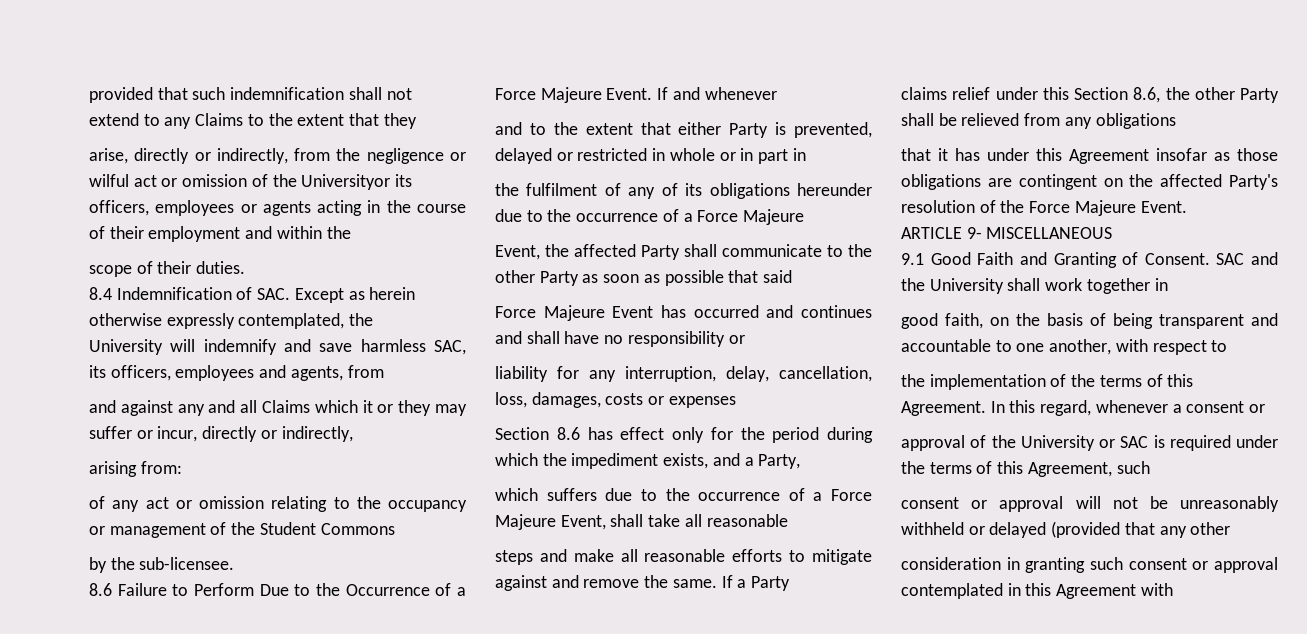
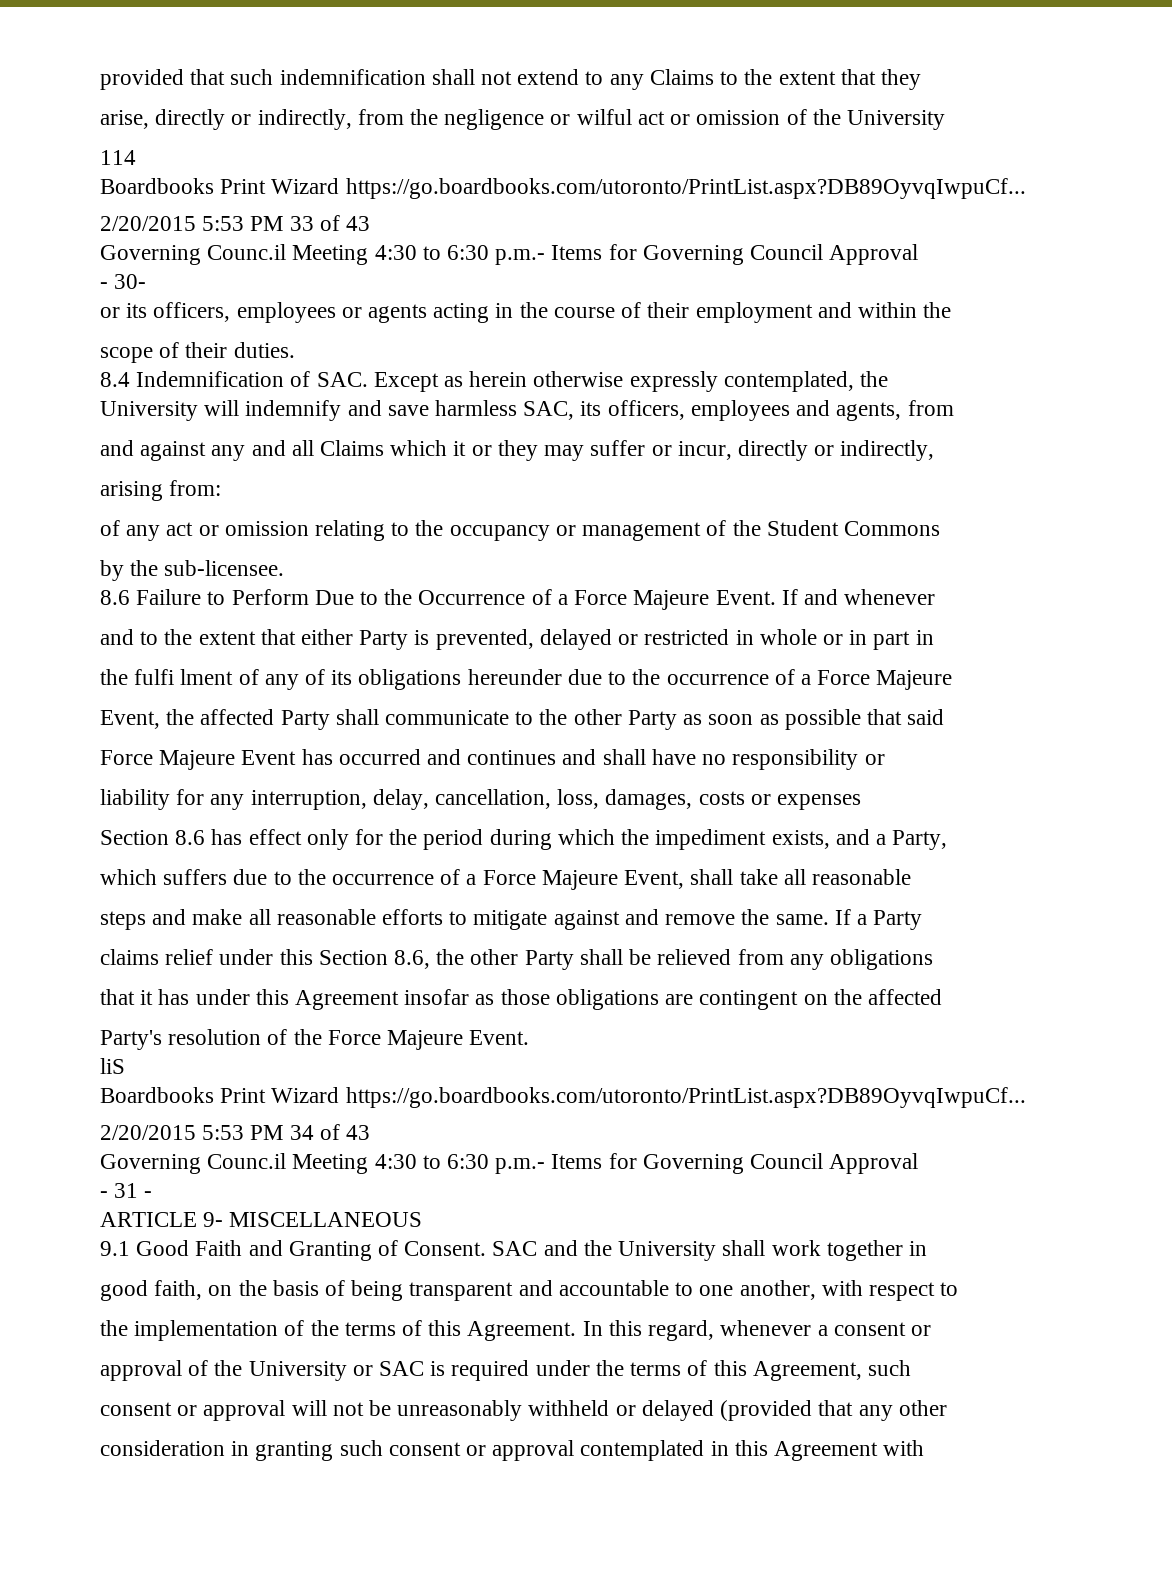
- arise, directly or indirectly, from the negligence or wilful act or omission of the Universityor its officers, employees or agents acting in the course of their employment and within the
+ arise, directly or indirectly, from the negligence or wilful act or omission of the University
+ 114
+ Boardbooks Print Wizard https://go.boardbooks.com/utoronto/PrintList.aspx?DB89OyvqIwpuCf...
+ 2/20/2015 5:53 PM 33 of 43
+ Governing Counc.il Meeting 4:30 to 6:30 p.m.- Items for Governing Council Approval
+ - 30-
+ or its officers, employees or agents acting in the course of their employment and within the
- the fulfilment of any of its obligations hereunder due to the occurrence of a Force Majeure
+ the fulfi lment of any of its obligations hereunder due to the occurrence of a Force Majeure
- that it has under this Agreement insofar as those obligations are contingent on the affected Party's resolution of the Force Majeure Event.
+ that it has under this Agreement insofar as those obligations are contingent on the affected
+ Party's resolution of the Force Majeure Event.
+ liS
+ Boardbooks Print Wizard https://go.boardbooks.com/utoronto/PrintList.aspx?DB89OyvqIwpuCf...
+ 2/20/2015 5:53 PM 34 of 43
+ Governing Counc.il Meeting 4:30 to 6:30 p.m.- Items for Governing Council Approval
+ - 31 -

